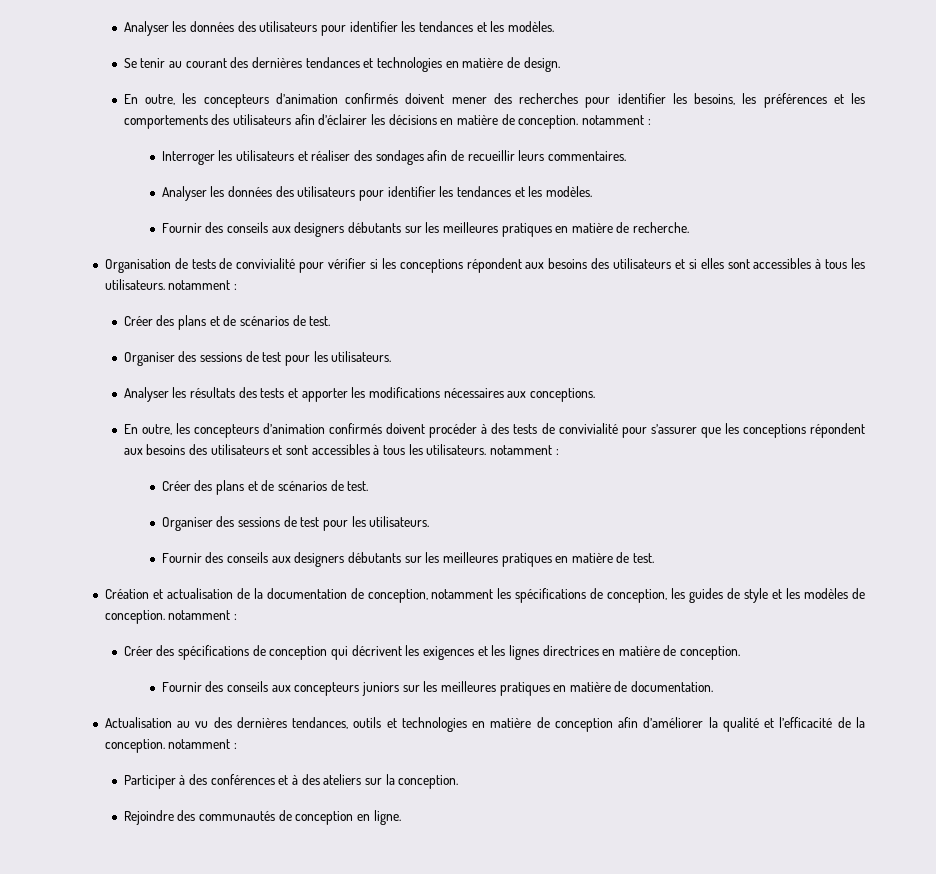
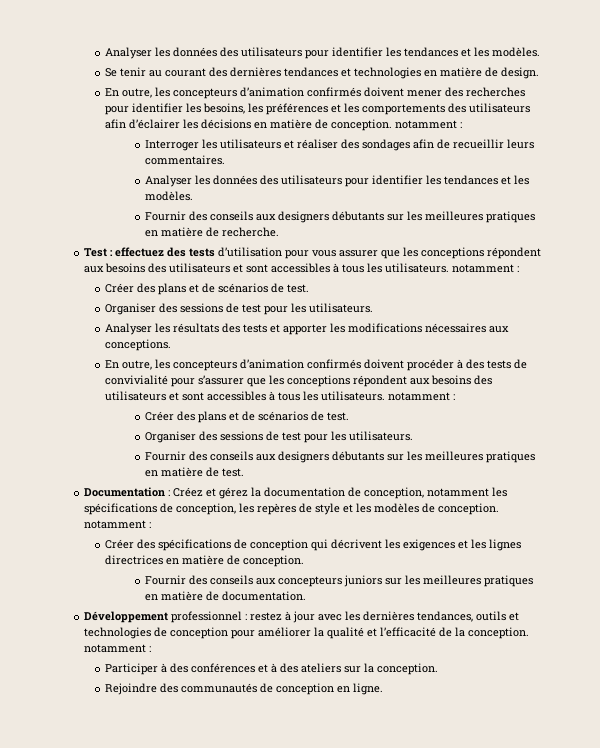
- Organisation de tests de convivialité pour vérifier si les conceptions répondent aux besoins des utilisateurs et si elles sont accessibles à tous les utilisateurs. notamment :
+ Test : effectuez des tests d’utilisation pour vous assurer que les conceptions répondent aux besoins des utilisateurs et sont accessibles à tous les utilisateurs. notamment :
- Création et actualisation de la documentation de conception, notamment les spécifications de conception, les guides de style et les modèles de conception. notamment :
+ Documentation : Créez et gérez la documentation de conception, notamment les spécifications de conception, les repères de style et les modèles de conception. notamment :
- Actualisation au vu des dernières tendances, outils et technologies en matière de conception afin d’améliorer la qualité et l’efficacité de la conception. notamment :
+ Développement professionnel : restez à jour avec les dernières tendances, outils et technologies de conception pour améliorer la qualité et l’efficacité de la conception. notamment :

